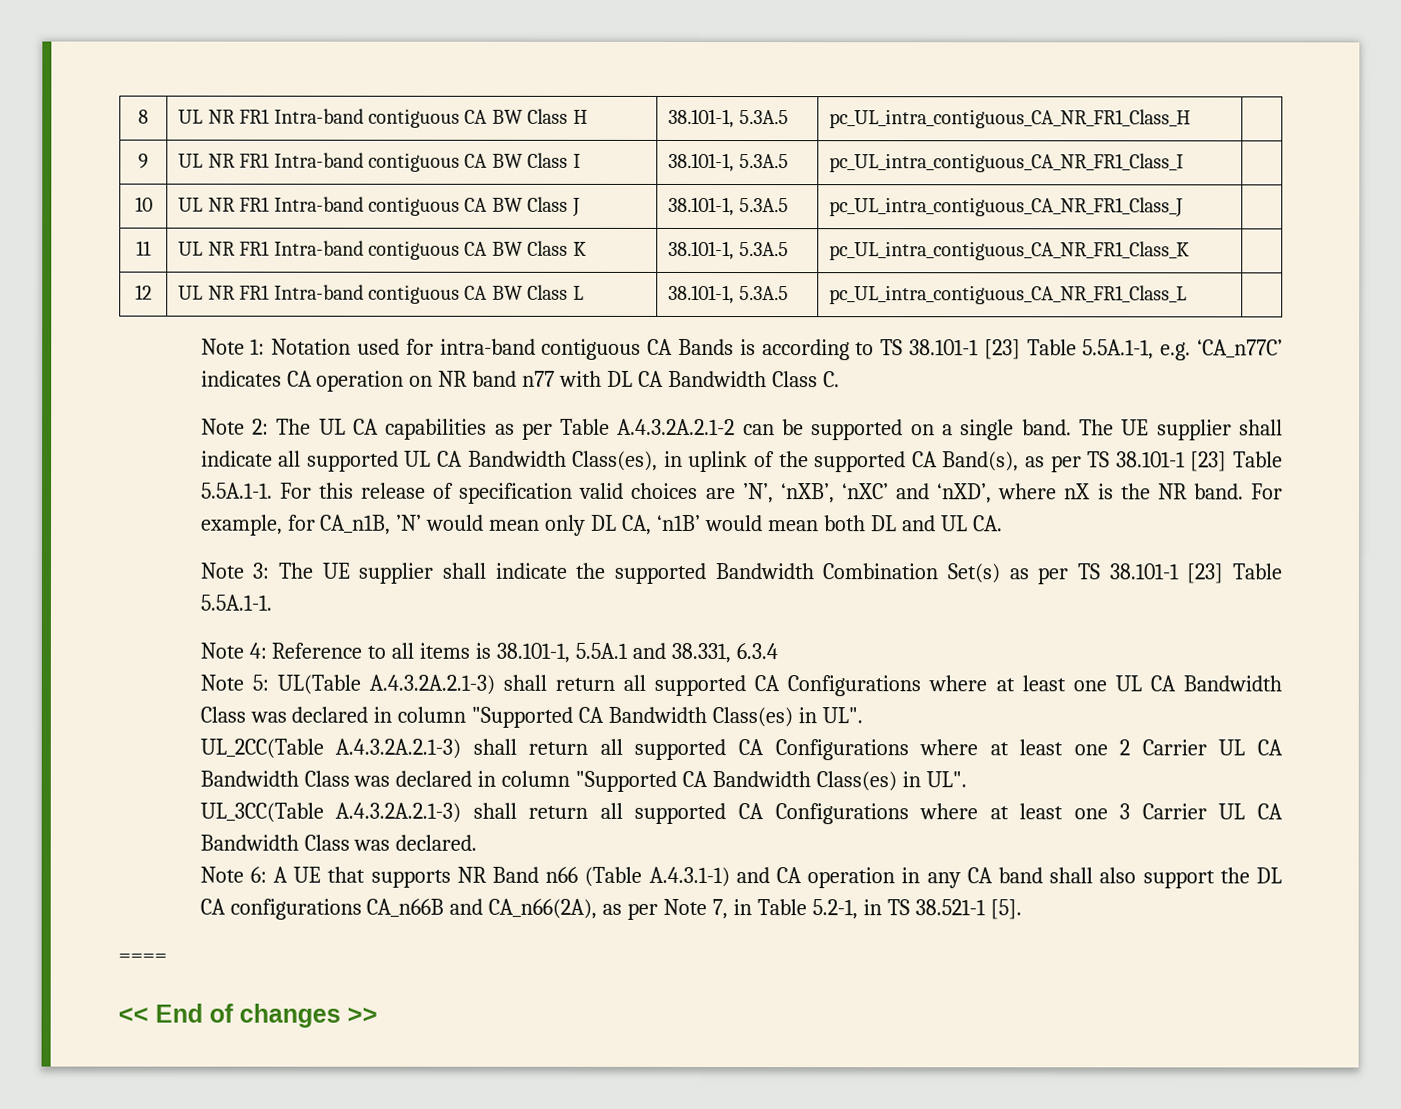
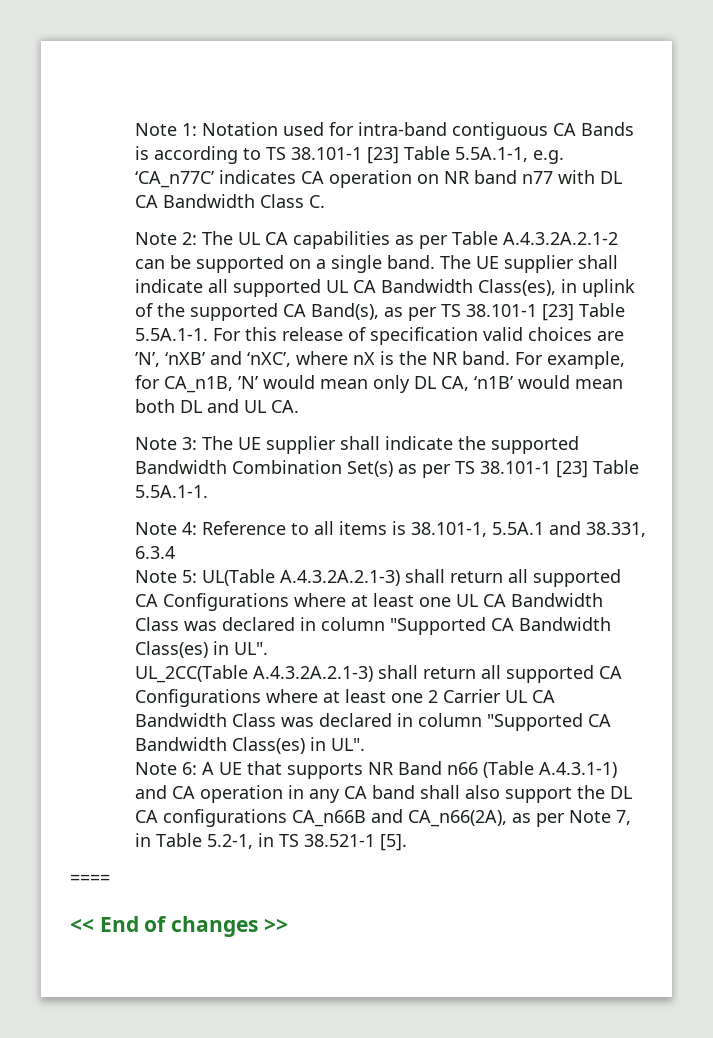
- 8 | UL NR FR1 Intra-band contiguous CA BW Class H | 38.101-1, 5.3A.5 | pc_UL_intra_contiguous_CA_NR_FR1_Class_H |
- 9 | UL NR FR1 Intra-band contiguous CA BW Class I | 38.101-1, 5.3A.5 | pc_UL_intra_contiguous_CA_NR_FR1_Class_I |
- 10 | UL NR FR1 Intra-band contiguous CA BW Class J | 38.101-1, 5.3A.5 | pc_UL_intra_contiguous_CA_NR_FR1_Class_J |
- 11 | UL NR FR1 Intra-band contiguous CA BW Class K | 38.101-1, 5.3A.5 | pc_UL_intra_contiguous_CA_NR_FR1_Class_K |
- 12 | UL NR FR1 Intra-band contiguous CA BW Class L | 38.101-1, 5.3A.5 | pc_UL_intra_contiguous_CA_NR_FR1_Class_L |
- The UE supplier shall indicate all supported UL CA Bandwidth Class(es), in uplink of the supported CA Band(s), as per TS 38.101-1 [23] Table 5.5A.1-1. For this release of specification valid choices are ’N’, ‘nXB’, ‘nXC’ and ‘nXD’, where nX is the NR band.
+ The UE supplier shall indicate all supported UL CA Bandwidth Class(es), in uplink of the supported CA Band(s), as per TS 38.101-1 [23] Table 5.5A.1-1. For this release of specification valid choices are ’N’, ‘nXB’ and ‘nXC’, where nX is the NR band.
- UL_3CC(Table A.4.3.2A.2.1-3) shall return all supported CA Configurations where at least one 3 Carrier UL CA Bandwidth Class was declared.

